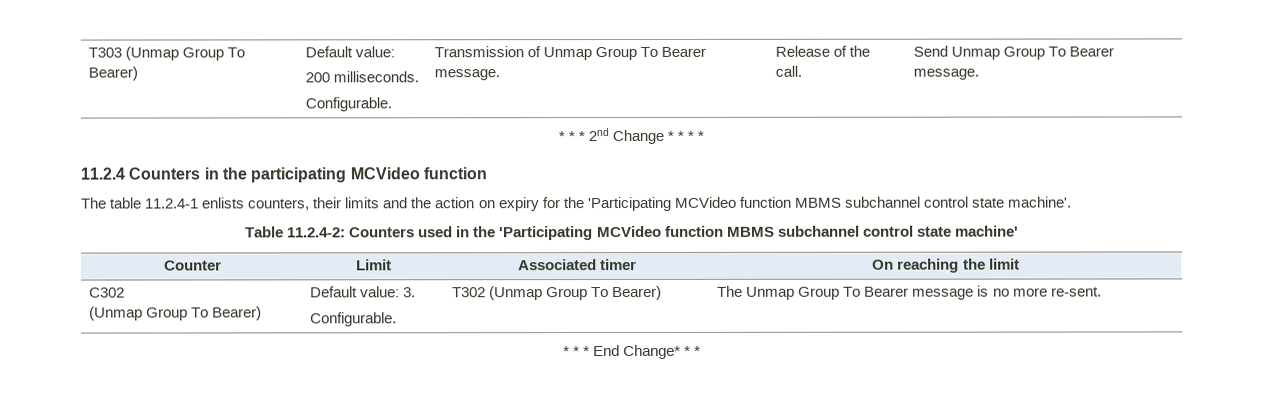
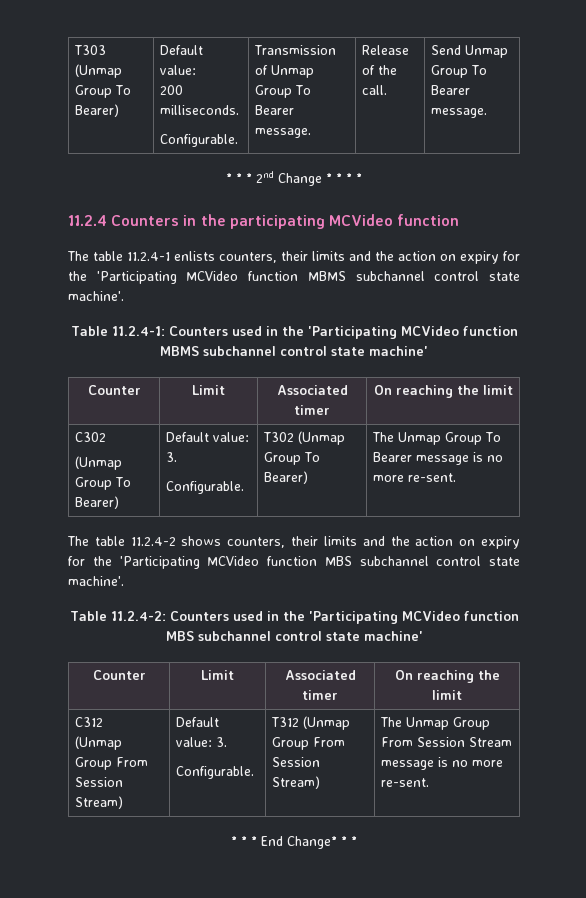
- Table 11.2.4-2: Counters used in the 'Participating MCVideo function MBMS subchannel control state machine'
+ Table 11.2.4-1: Counters used in the 'Participating MCVideo function MBMS subchannel control state machine'
+ The table 11.2.4-2 shows counters, their limits and the action on expiry for the 'Participating MCVideo function MBS subchannel control state machine'.
+ Table 11.2.4-2: Counters used in the 'Participating MCVideo function MBS subchannel control state machine'
+ Counter | Limit | Associated timer | On reaching the limit
+ C312
+ (Unmap Group From Session Stream) | Default value: 3.
+ Configurable. | T312 (Unmap Group From Session Stream) | The Unmap Group From Session Stream message is no more re-sent.

